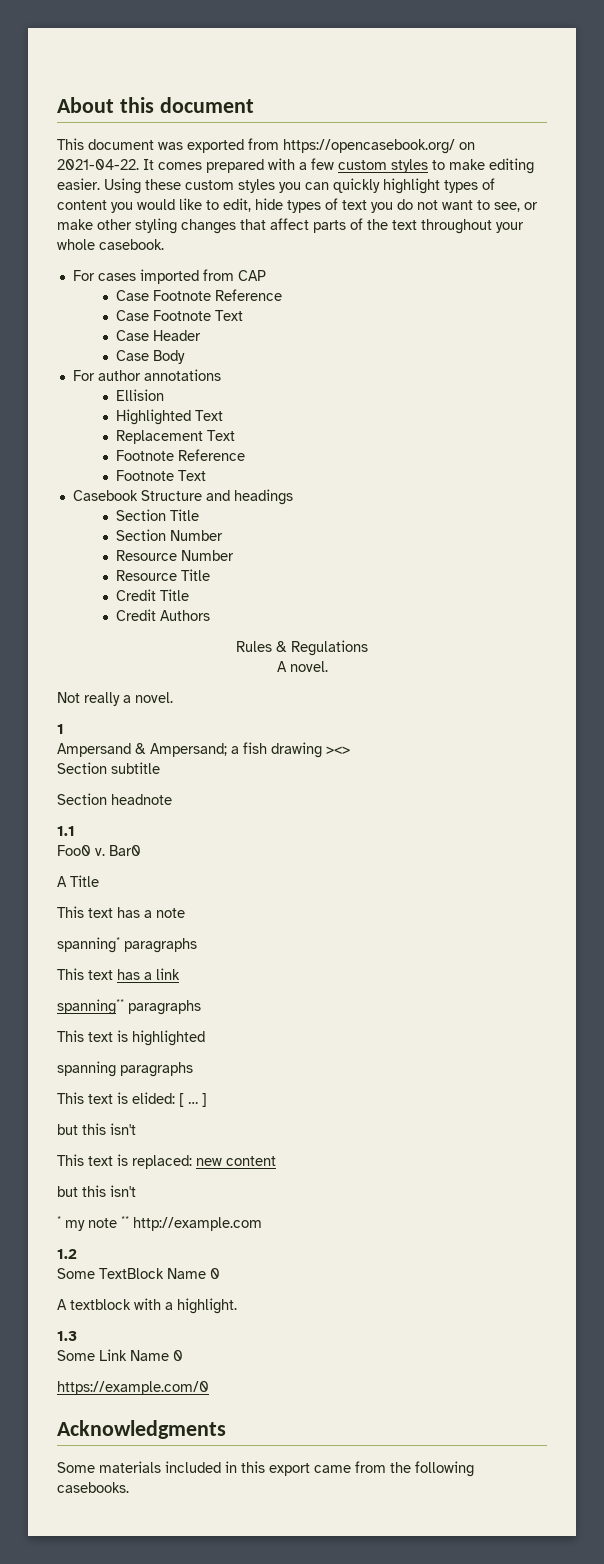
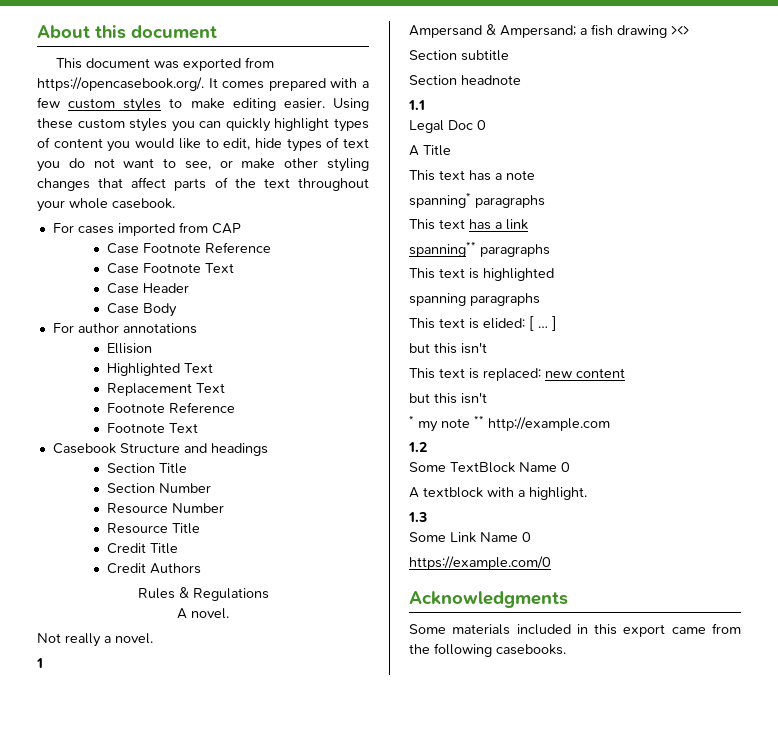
- This document was exported from https://opencasebook.org/ on 2021-04-22. It comes prepared with a few custom styles to make editing easier.
+ This document was exported from https://opencasebook.org/. It comes prepared with a few custom styles to make editing easier.
- Foo0 v. Bar0
+ Legal Doc 0

